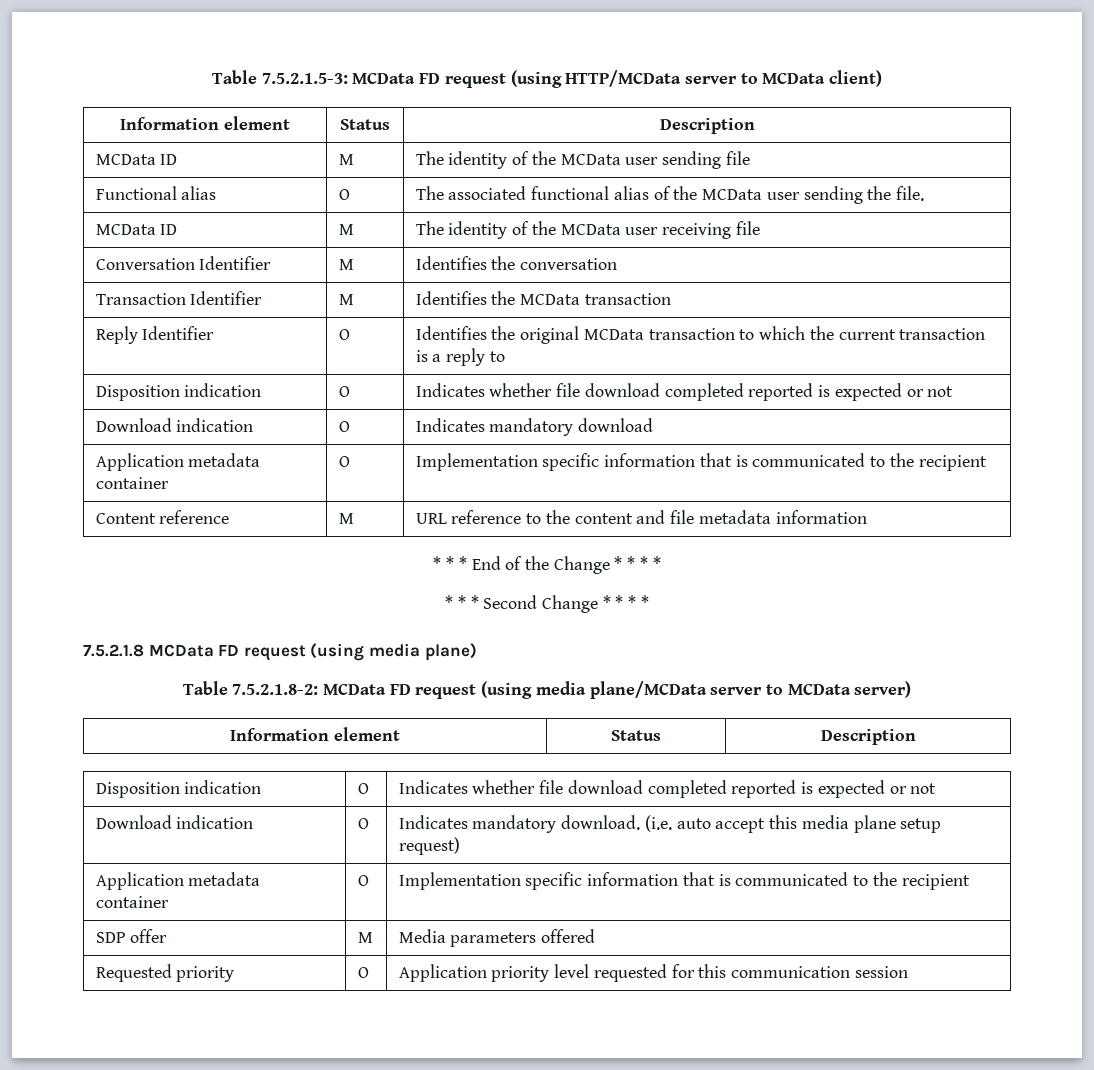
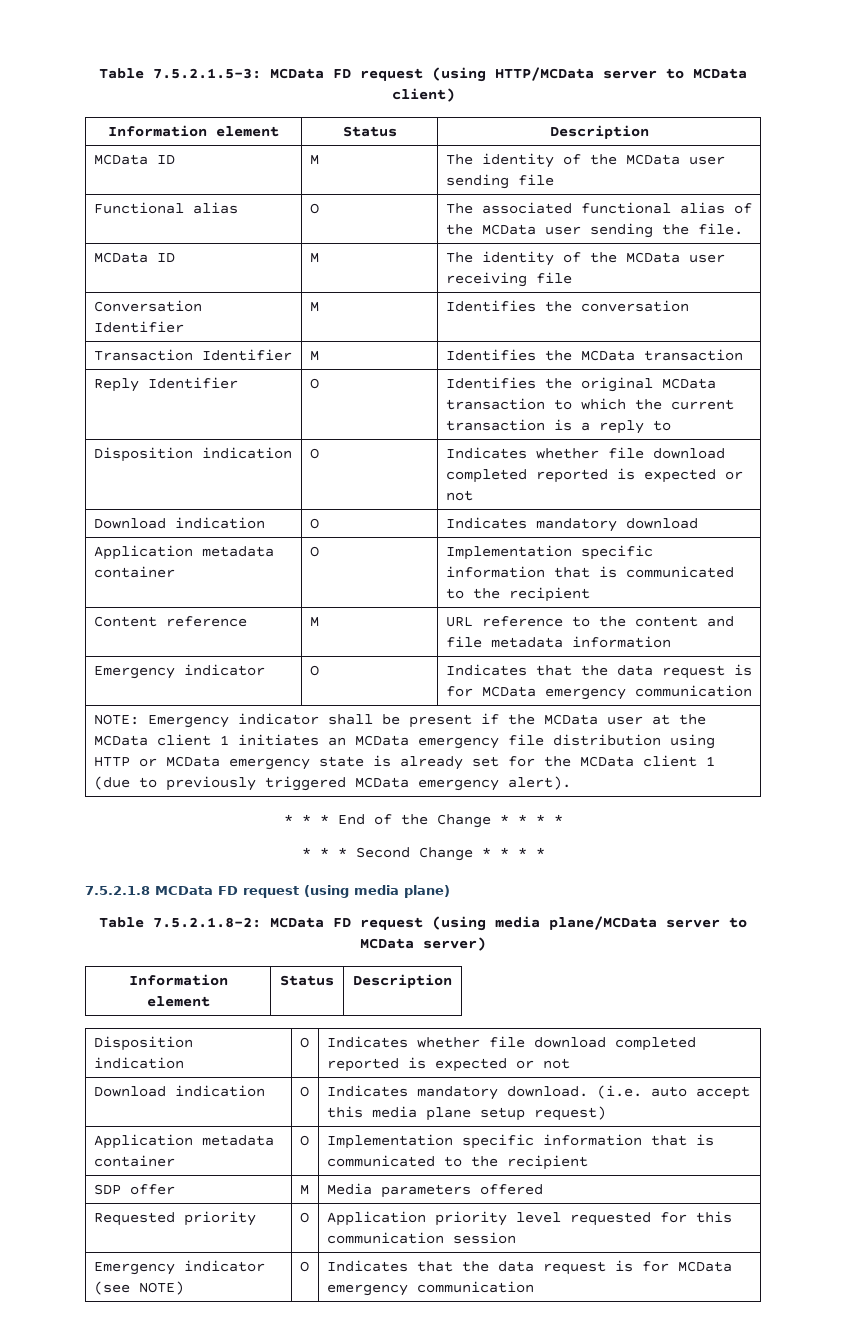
+ Emergency indicator | O | Indicates that the data request is for MCData emergency communication
+ NOTE: Emergency indicator shall be present if the MCData user at the MCData client 1 initiates an MCData emergency file distribution using HTTP or MCData emergency state is already set for the MCData client 1 (due to previously triggered MCData emergency alert).
+ Emergency indicator (see NOTE) | O | Indicates that the data request is for MCData emergency communication

